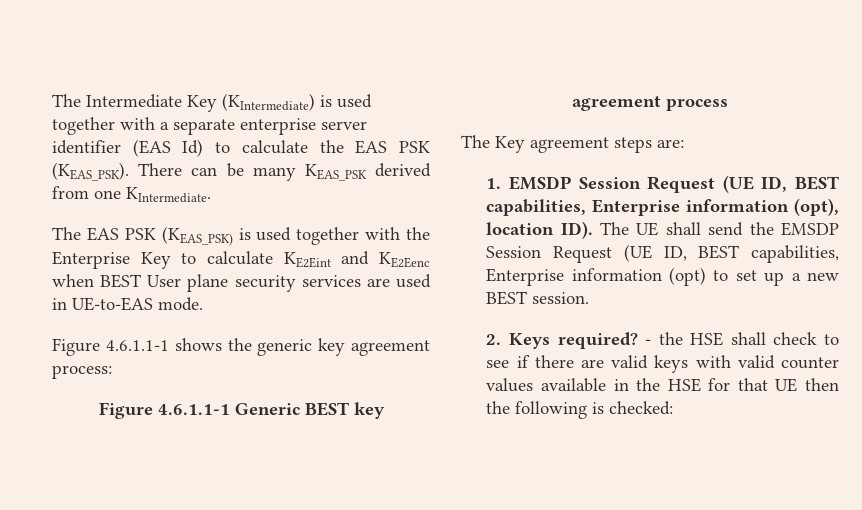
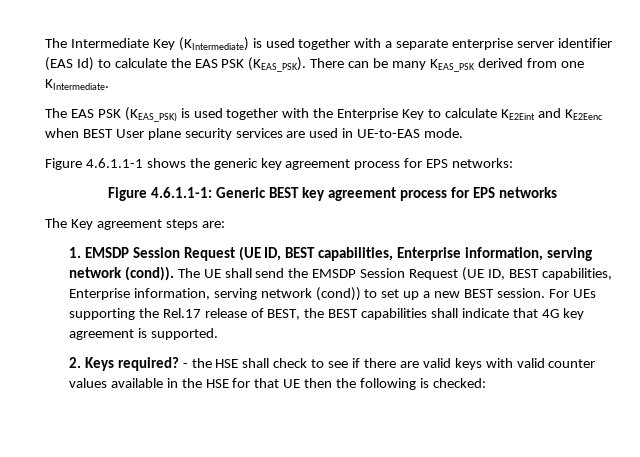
- Figure 4.6.1.1-1 shows the generic key agreement process:
- Figure 4.6.1.1-1 Generic BEST key agreement process
+ Figure 4.6.1.1-1 shows the generic key agreement process for EPS networks:
+ Figure 4.6.1.1-1: Generic BEST key agreement process for EPS networks
- 1. EMSDP Session Request (UE ID, BEST capabilities, Enterprise information (opt), location ID). The UE shall send the EMSDP Session Request (UE ID, BEST capabilities, Enterprise information (opt) to set up a new BEST session.
+ 1. EMSDP Session Request (UE ID, BEST capabilities, Enterprise information, serving network (cond)). The UE shall send the EMSDP Session Request (UE ID, BEST capabilities, Enterprise information, serving network (cond)) to set up a new BEST session. For UEs supporting the Rel.17 release of BEST, the BEST capabilities shall indicate that 4G key agreement is supported.

